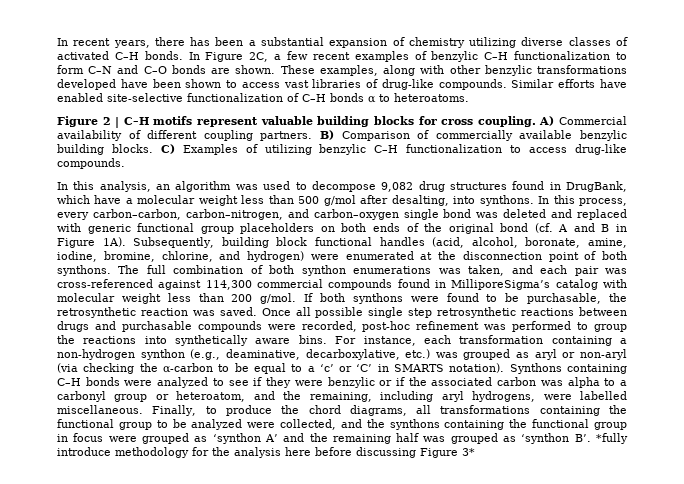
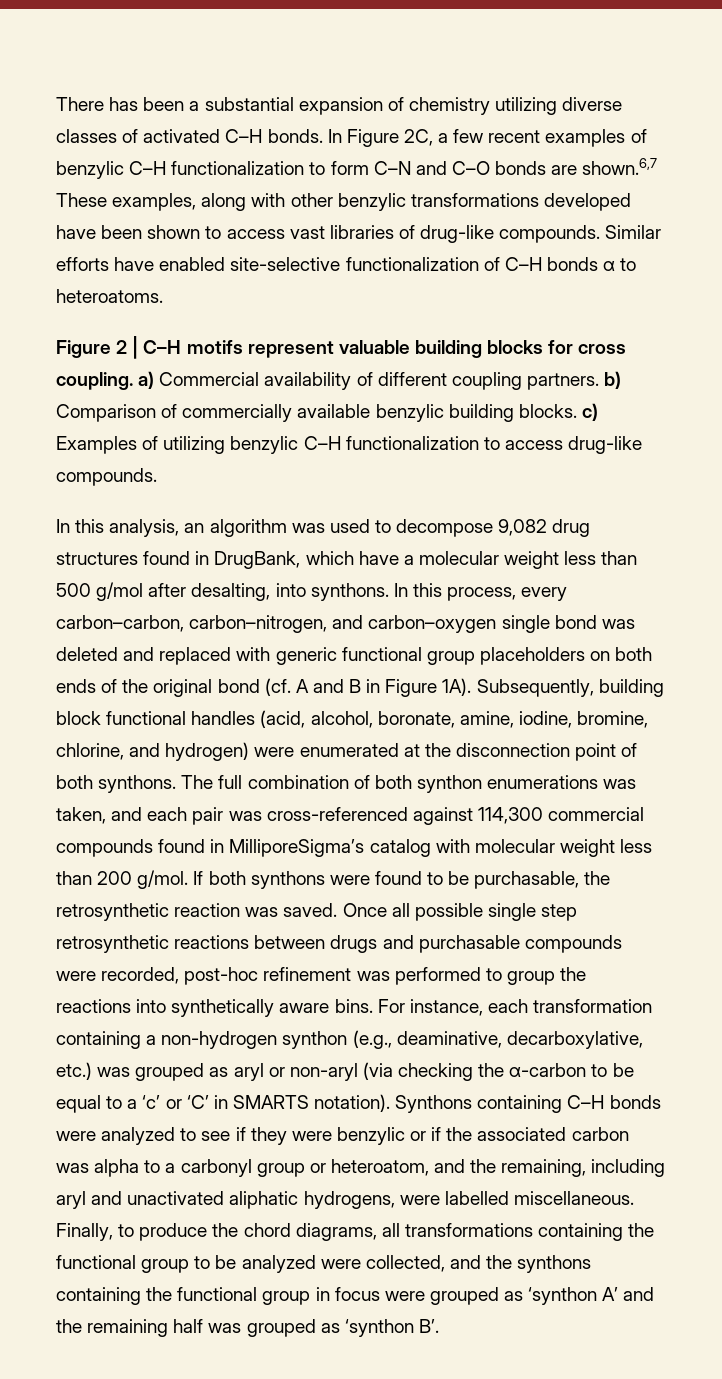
- In recent years, there has been a substantial expansion of chemistry utilizing diverse classes of activated C–H bonds.
+ There has been a substantial expansion of chemistry utilizing diverse classes of activated C–H bonds.
- In Figure 2C, a few recent examples of benzylic C–H functionalization to form C–N and C–O bonds are shown. These examples, along with other benzylic transformations developed have been shown to access vast libraries of drug-like compounds.
+ In Figure 2C, a few recent examples of benzylic C–H functionalization to form C–N and C–O bonds are shown.6,7 These examples, along with other benzylic transformations developed have been shown to access vast libraries of drug-like compounds.
- Figure 2 | C–H motifs represent valuable building blocks for cross coupling. A) Commercial availability of different coupling partners. B) Comparison of commercially available benzylic building blocks. C) Examples of utilizing benzylic C–H functionalization to access drug-like compounds.
+ Figure 2 | C–H motifs represent valuable building blocks for cross coupling. a) Commercial availability of different coupling partners. b) Comparison of commercially available benzylic building blocks. c) Examples of utilizing benzylic C–H functionalization to access drug-like compounds.
- Synthons containing C–H bonds were analyzed to see if they were benzylic or if the associated carbon was alpha to a carbonyl group or heteroatom, and the remaining, including aryl hydrogens, were labelled miscellaneous.
+ Synthons containing C–H bonds were analyzed to see if they were benzylic or if the associated carbon was alpha to a carbonyl group or heteroatom, and the remaining, including aryl and unactivated aliphatic hydrogens, were labelled miscellaneous.
- Finally, to produce the chord diagrams, all transformations containing the functional group to be analyzed were collected, and the synthons containing the functional group in focus were grouped as ‘synthon A’ and the remaining half was grouped as ‘synthon B’. *fully introduce methodology for the analysis here before discussing Figure 3*
+ Finally, to produce the chord diagrams, all transformations containing the functional group to be analyzed were collected, and the synthons containing the functional group in focus were grouped as ‘synthon A’ and the remaining half was grouped as ‘synthon B’.

